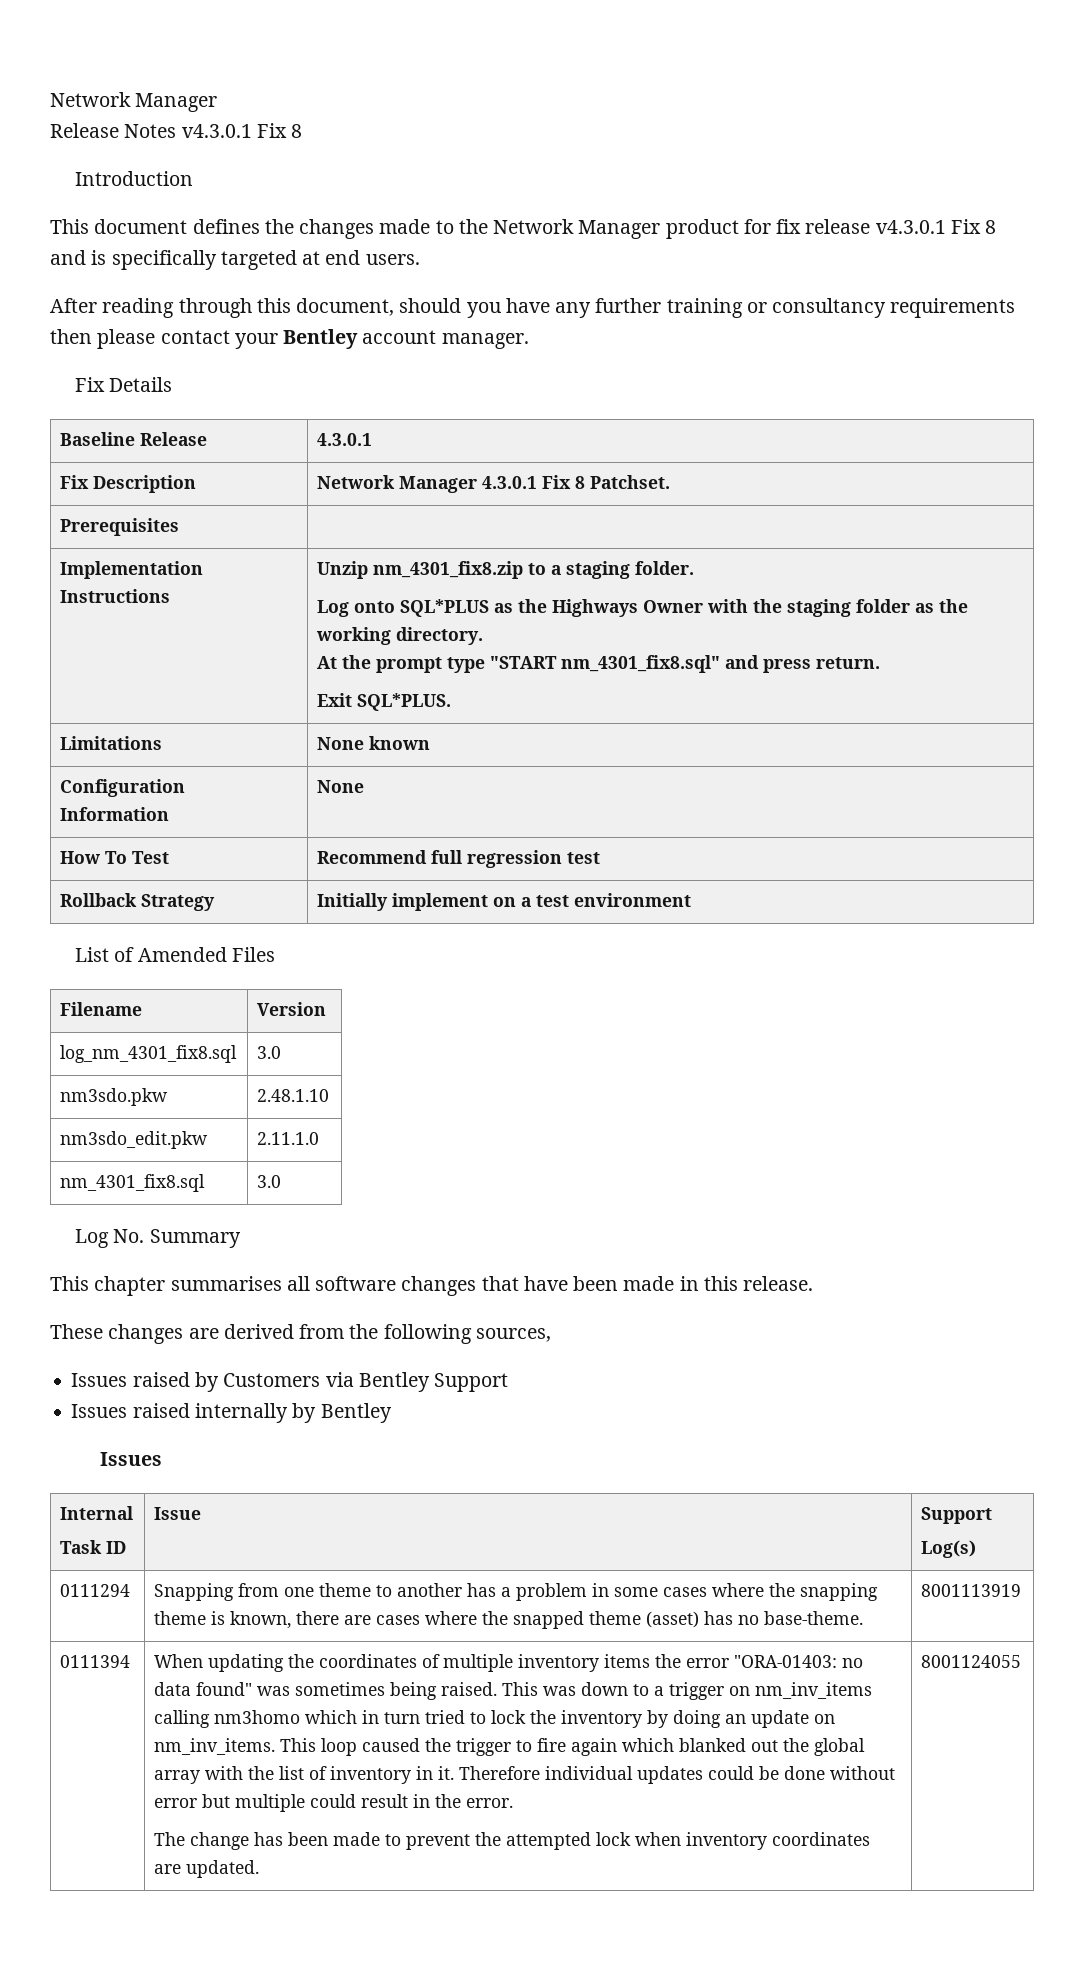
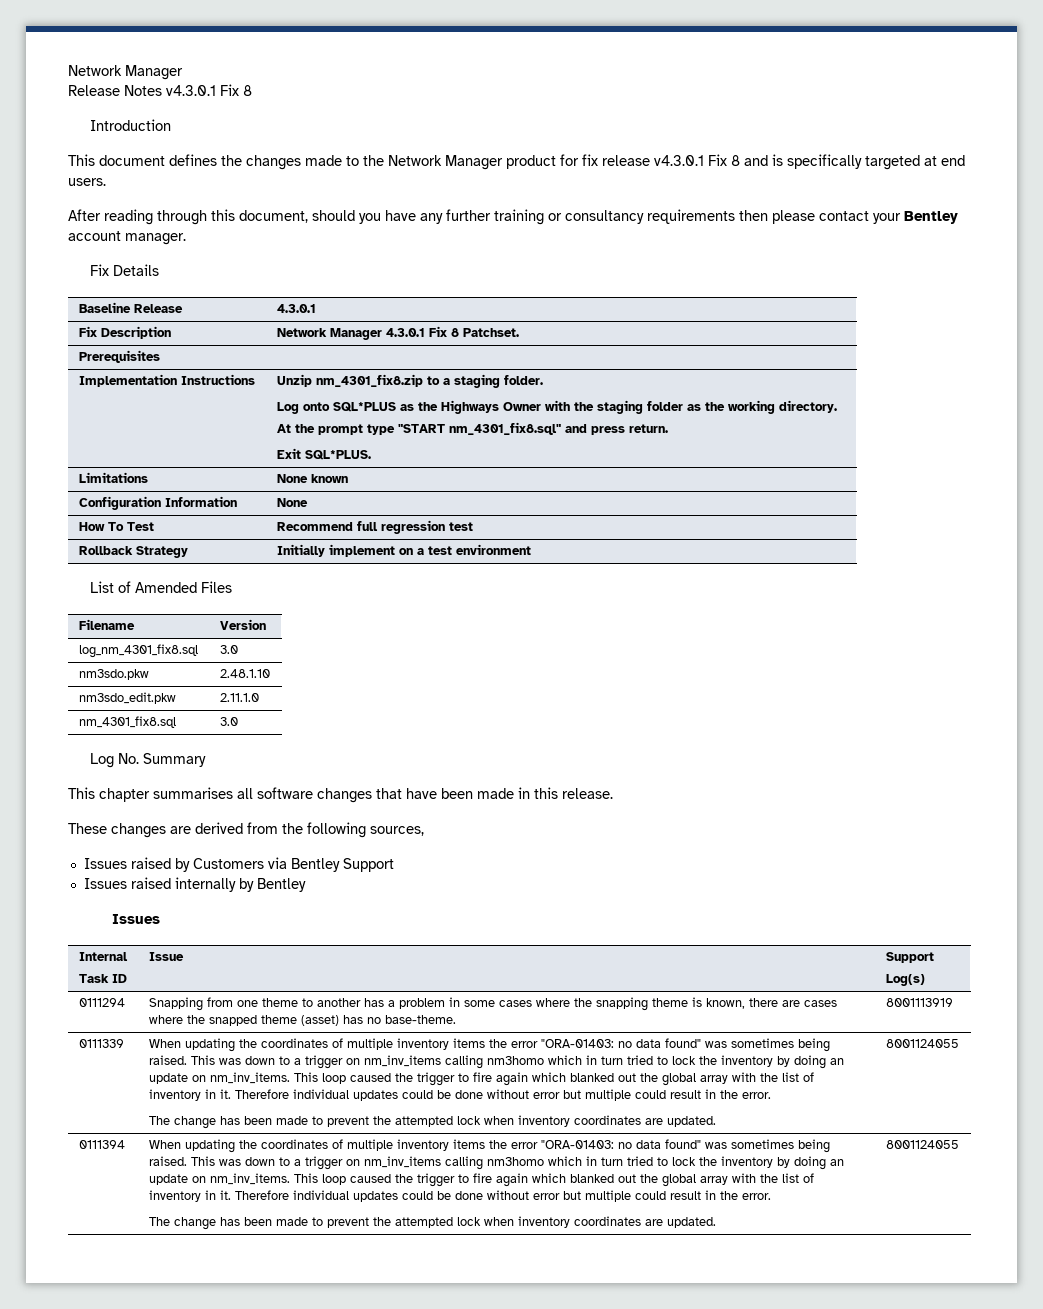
+ 0111339 | When updating the coordinates of multiple inventory items the error "ORA-01403: no data found" was sometimes being raised. This was down to a trigger on nm_inv_items calling nm3homo which in turn tried to lock the inventory by doing an update on nm_inv_items. This loop caused the trigger to fire again which blanked out the global array with the list of inventory in it. Therefore individual updates could be done without error but multiple could result in the error.
+ The change has been made to prevent the attempted lock when inventory coordinates are updated. | 8001124055

